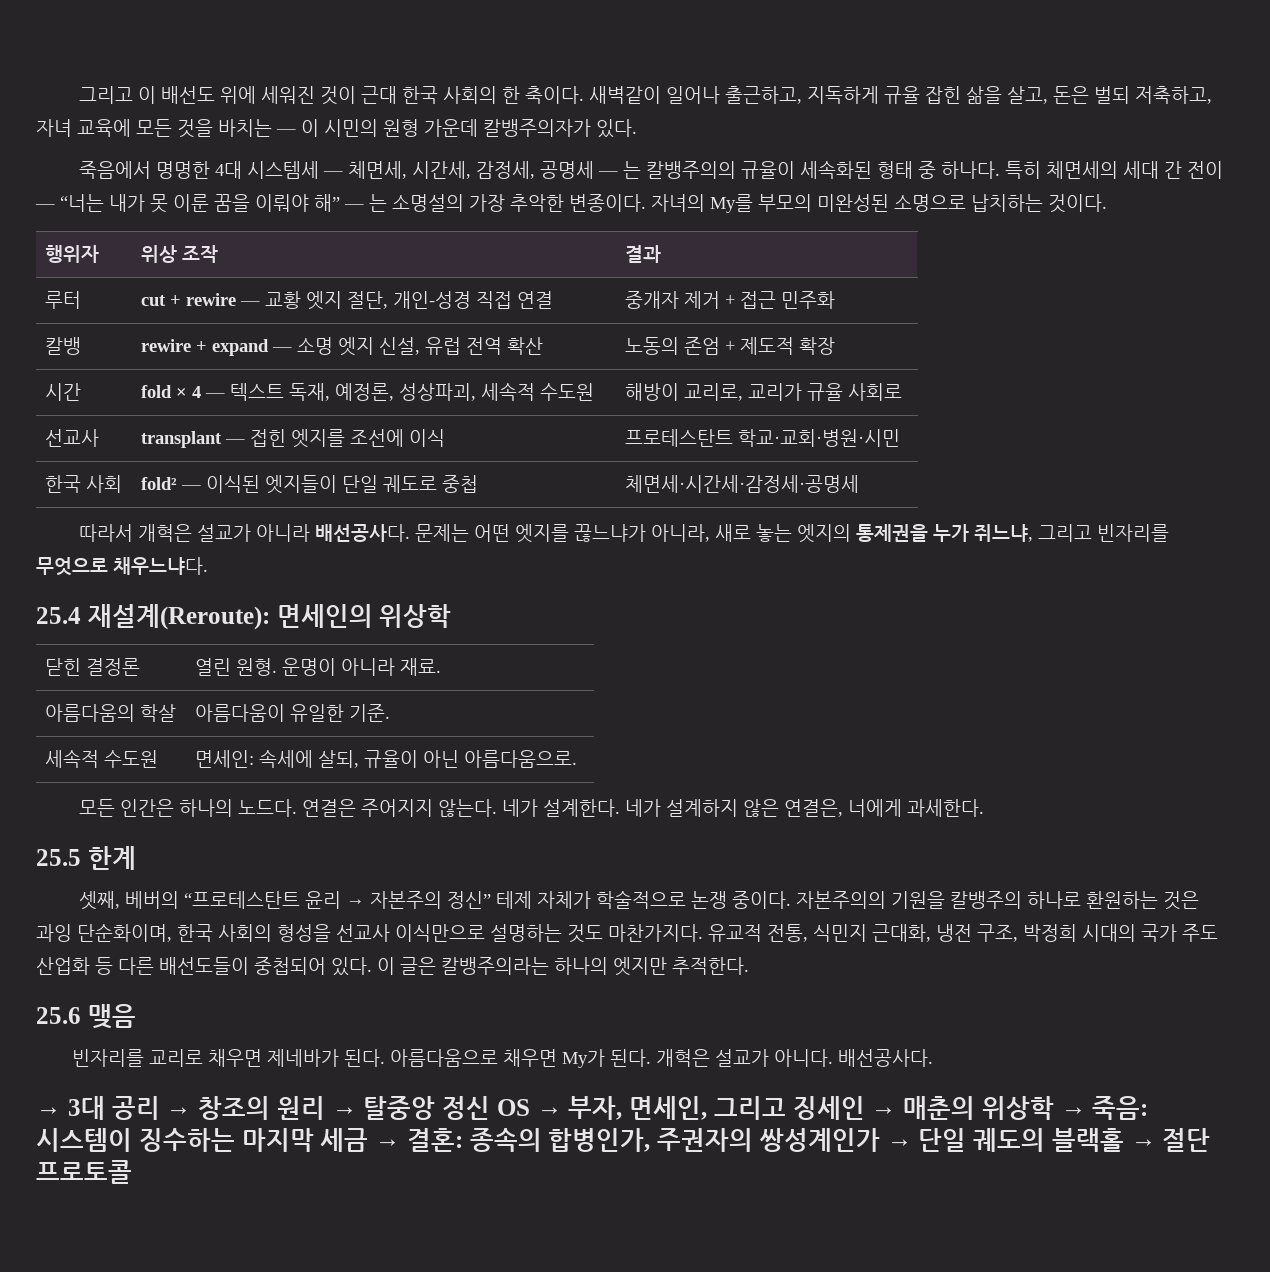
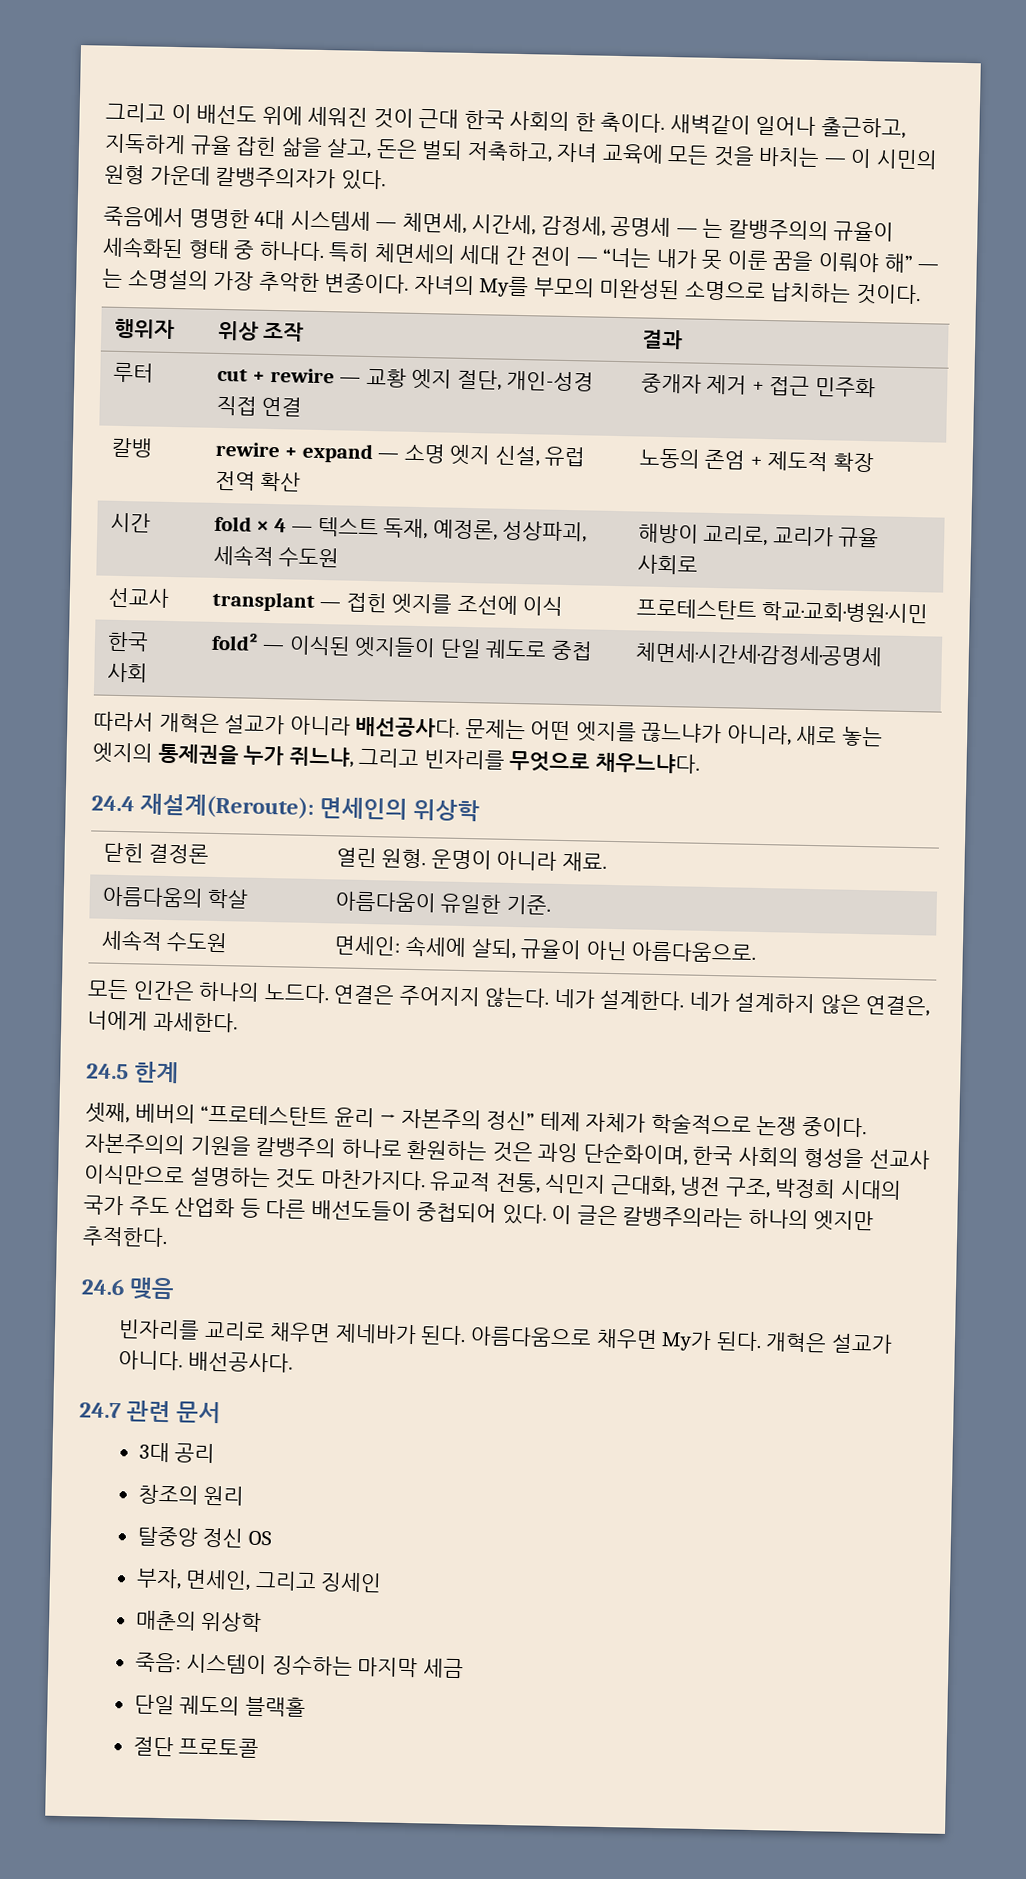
- 25.4 재설계(Reroute): 면세인의 위상학
+ 24.4 재설계(Reroute): 면세인의 위상학
- 25.5 한계
+ 24.5 한계
- 25.6 맺음
+ 24.6 맺음
- → 3대 공리 → 창조의 원리 → 탈중앙 정신 OS → 부자, 면세인, 그리고 징세인 → 매춘의 위상학 → 죽음: 시스템이 징수하는 마지막 세금 → 결혼: 종속의 합병인가, 주권자의 쌍성계인가 → 단일 궤도의 블랙홀 → 절단 프로토콜
+ 24.7 관련 문서
+ 3대 공리
+ 창조의 원리
+ 탈중앙 정신 OS
+ 부자, 면세인, 그리고 징세인
+ 매춘의 위상학
+ 죽음: 시스템이 징수하는 마지막 세금
+ 단일 궤도의 블랙홀
+ 절단 프로토콜

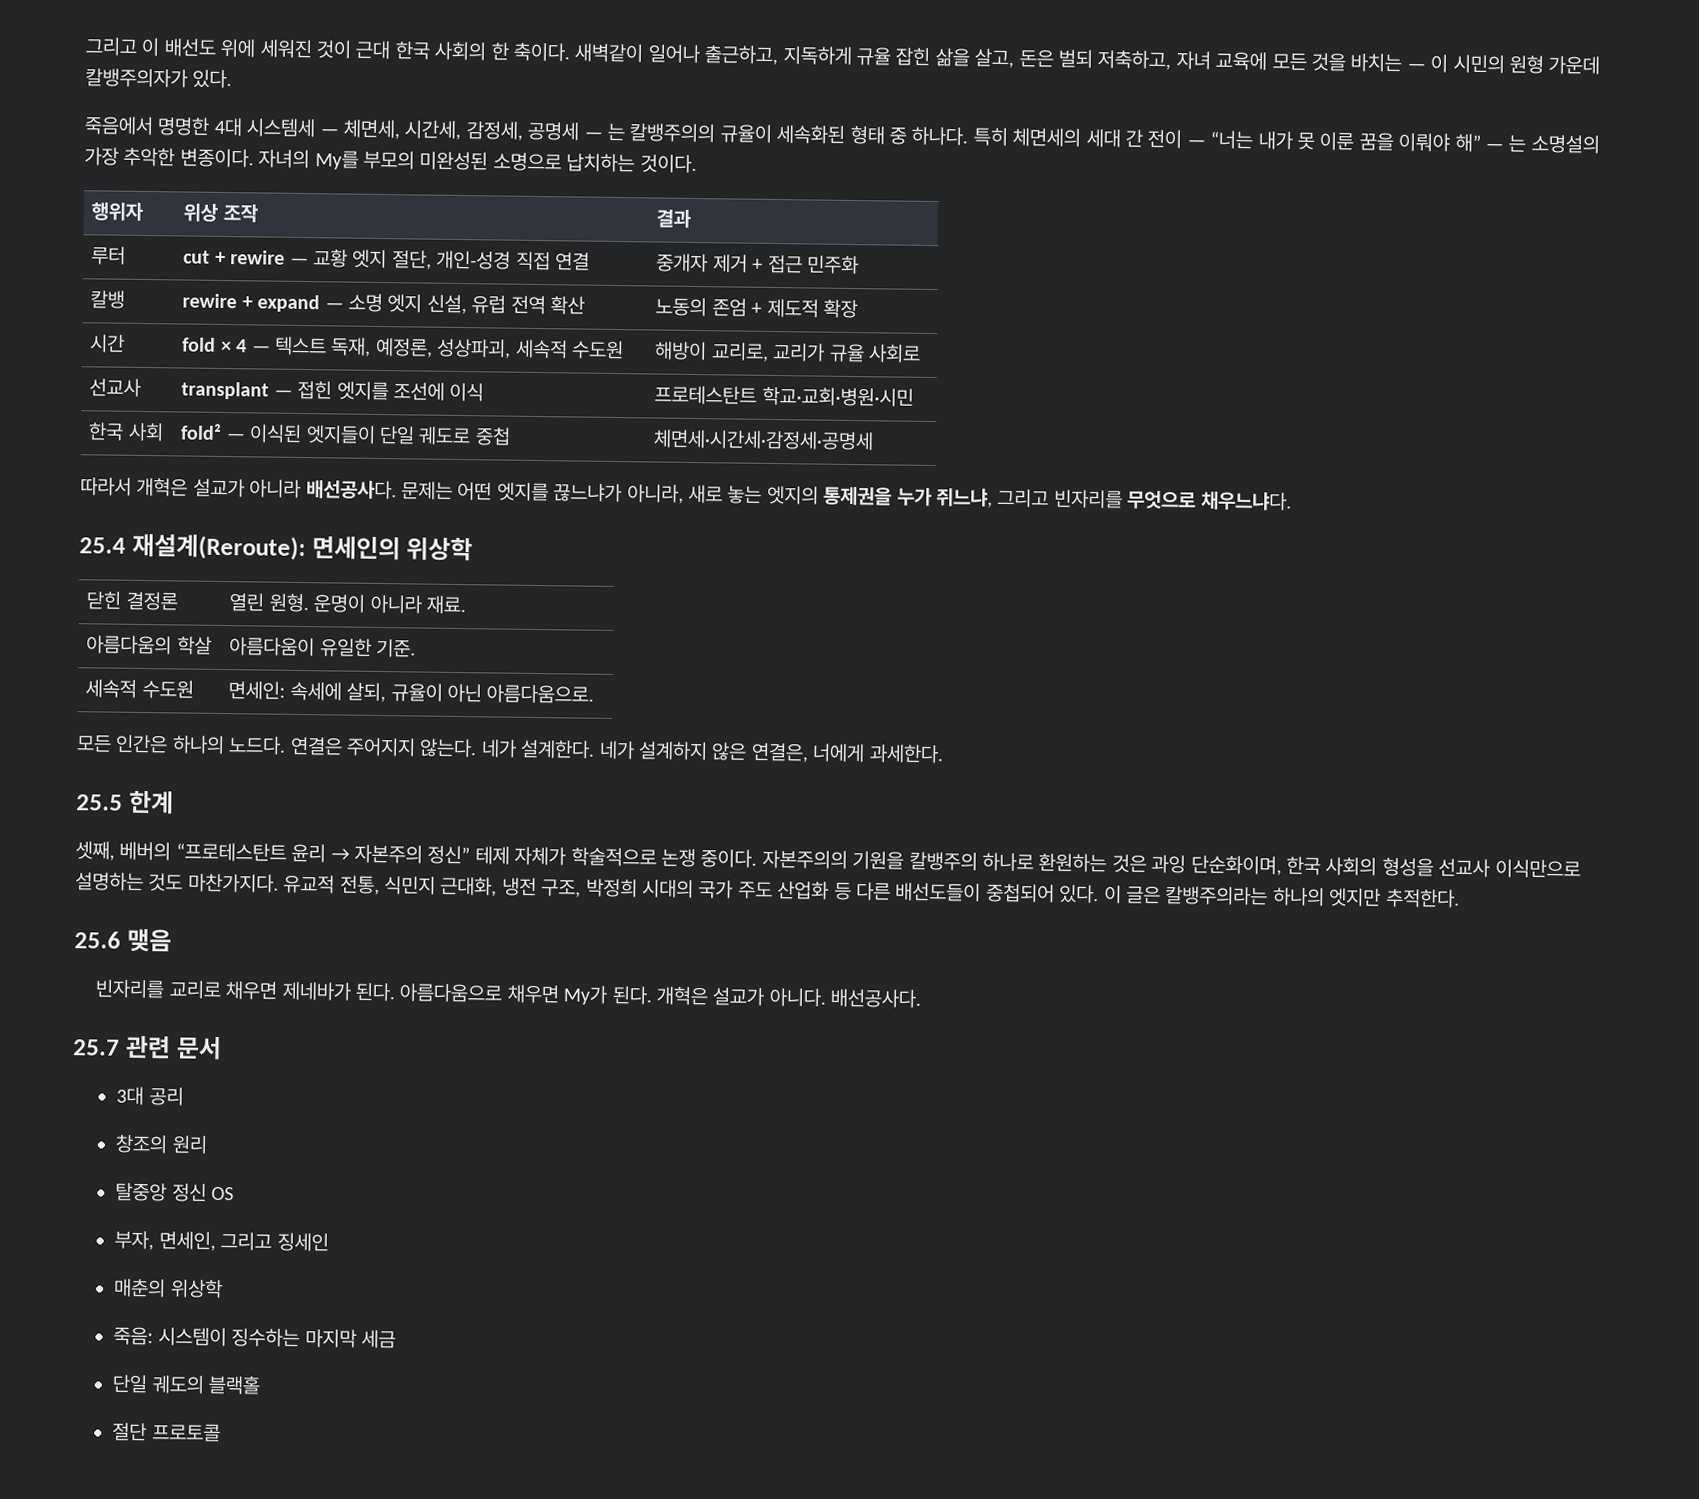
- 24.4 재설계(Reroute): 면세인의 위상학
+ 25.4 재설계(Reroute): 면세인의 위상학
- 24.5 한계
+ 25.5 한계
- 24.6 맺음
+ 25.6 맺음
- 24.7 관련 문서
+ 25.7 관련 문서

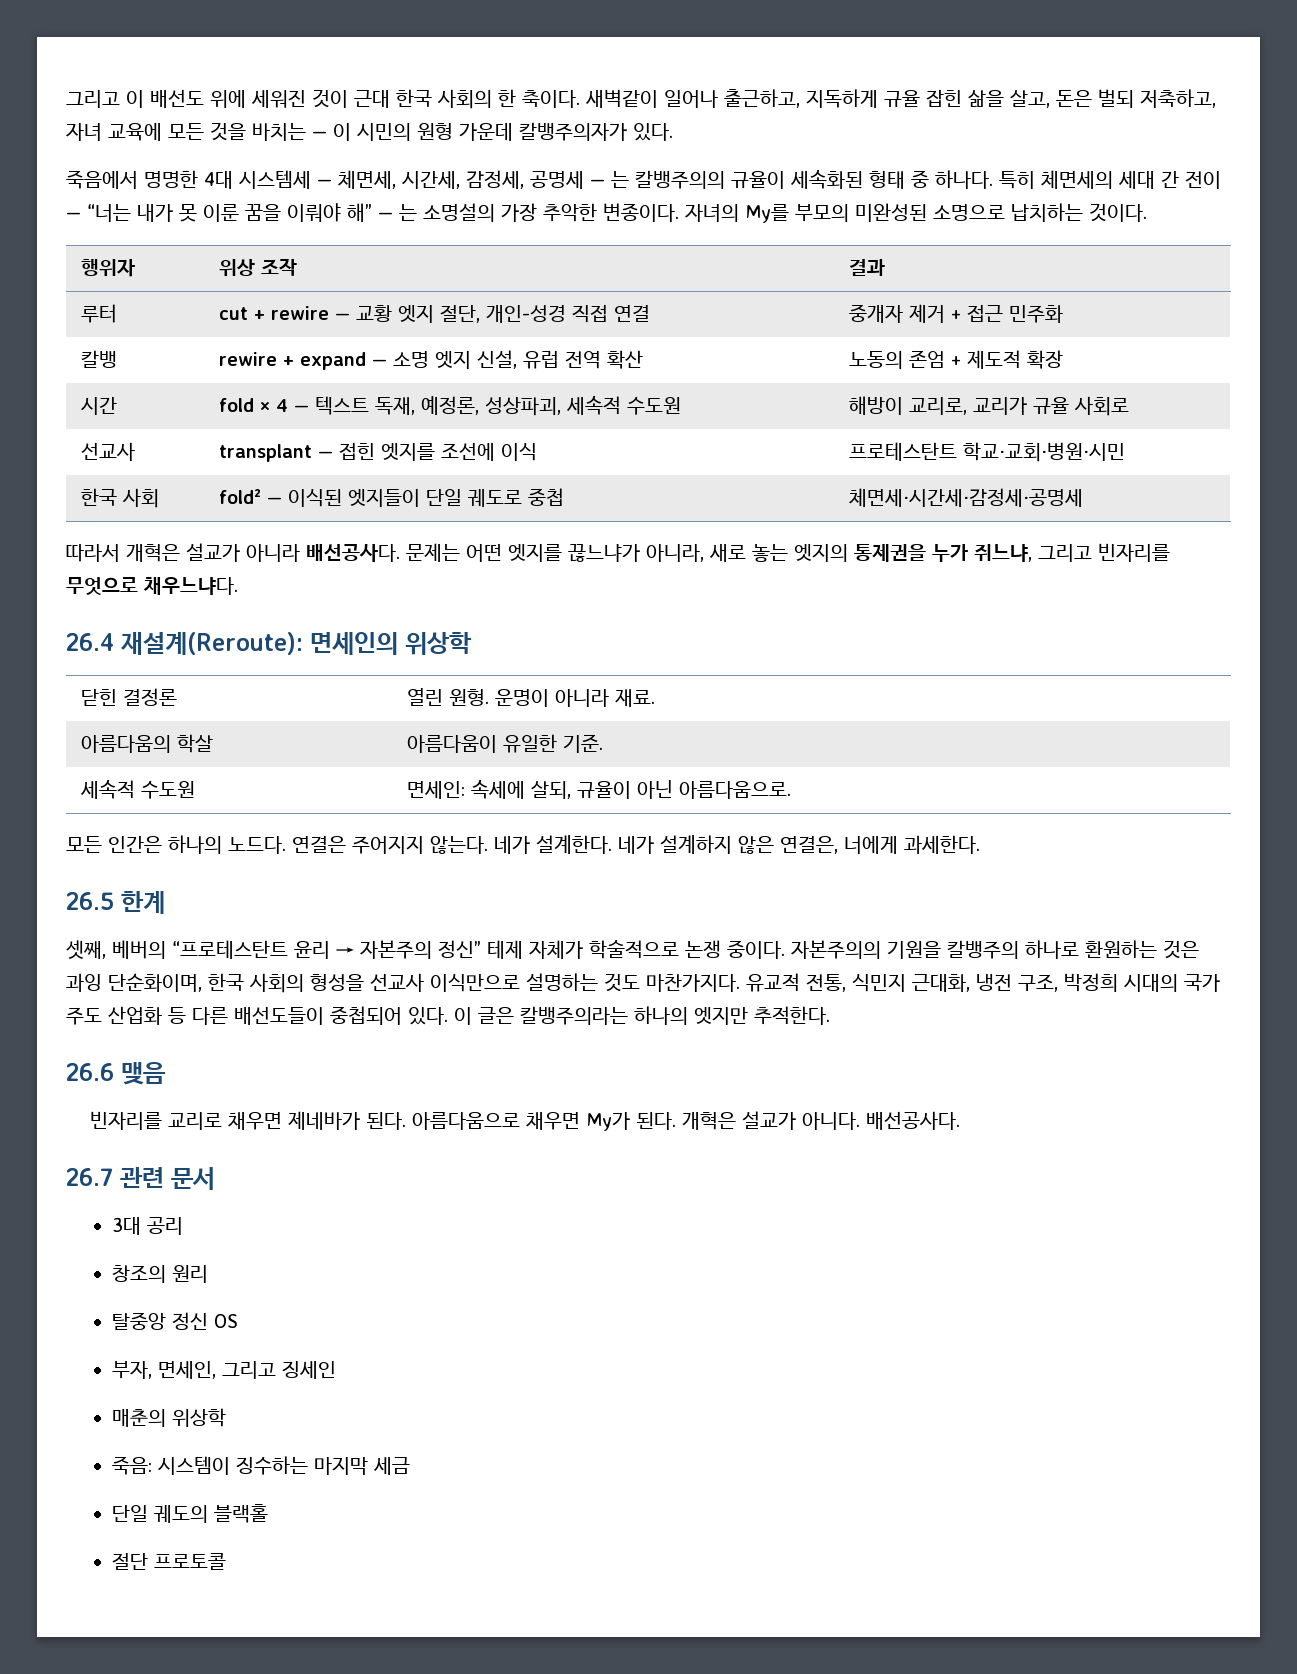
- 25.4 재설계(Reroute): 면세인의 위상학
+ 26.4 재설계(Reroute): 면세인의 위상학
- 25.5 한계
+ 26.5 한계
- 25.6 맺음
+ 26.6 맺음
- 25.7 관련 문서
+ 26.7 관련 문서

